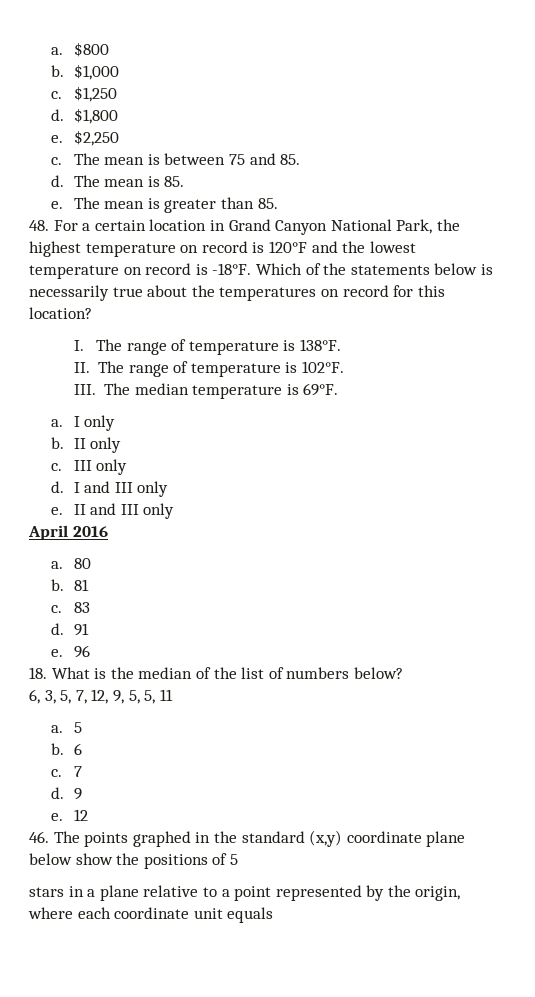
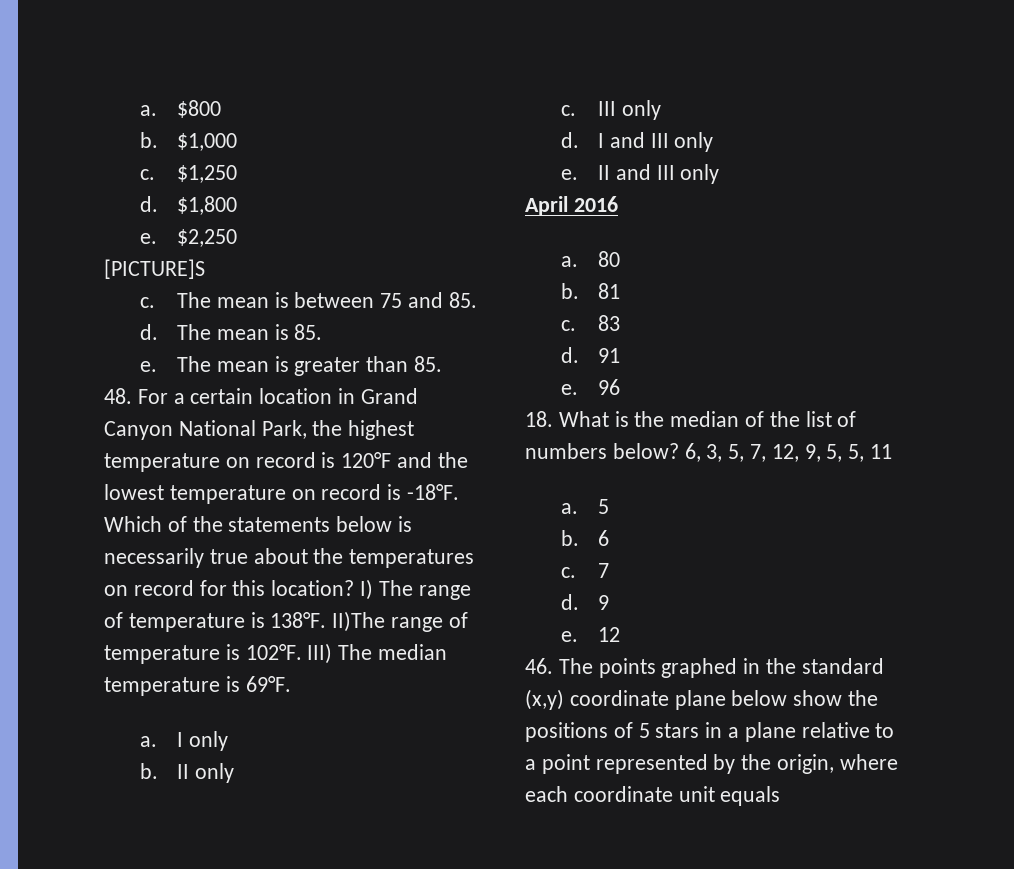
+ [PICTURE]S
- Which of the statements below is necessarily true about the temperatures on record for this location?
- I. The range of temperature is 138°F.
- II. The range of temperature is 102°F.
- III. The median temperature is 69°F.
+ Which of the statements below is necessarily true about the temperatures on record for this location? I) The range of temperature is 138°F. II)The range of temperature is 102°F. III) The median temperature is 69°F.
- 18. What is the median of the list of numbers below?
- 6, 3, 5, 7, 12, 9, 5, 5, 11
+ 18. What is the median of the list of numbers below? 6, 3, 5, 7, 12, 9, 5, 5, 11
- 46. The points graphed in the standard (x,y) coordinate plane below show the positions of 5
- stars in a plane relative to a point represented by the origin, where each coordinate unit equals
+ 46. The points graphed in the standard (x,y) coordinate plane below show the positions of 5 stars in a plane relative to a point represented by the origin, where each coordinate unit equals

